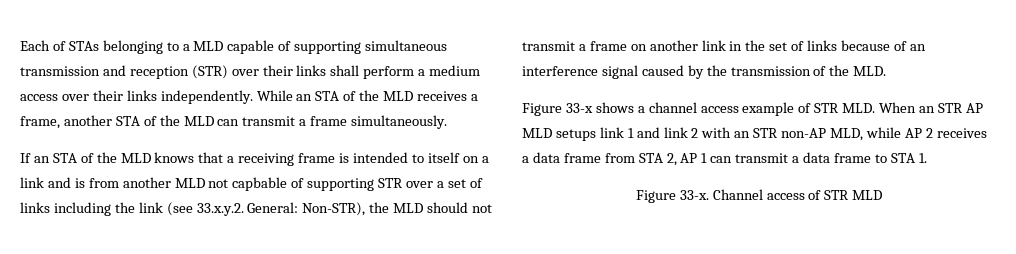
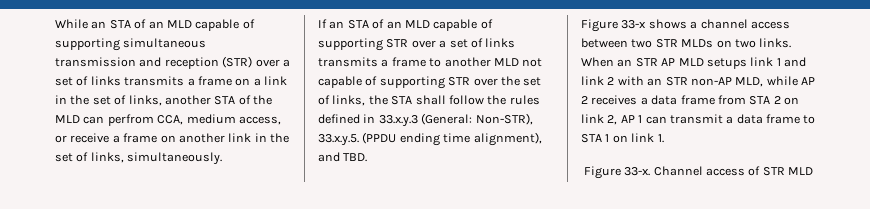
- Each of STAs belonging to a MLD capable of supporting simultaneous transmission and reception (STR) over their links shall perform a medium access over their links independently. While an STA of the MLD receives a frame, another STA of the MLD can transmit a frame simultaneously.
- If an STA of the MLD knows that a receiving frame is intended to itself on a link and is from another MLD not capbable of supporting STR over a set of links including the link (see 33.x.y.2. General: Non-STR), the MLD should not transmit a frame on another link in the set of links because of an interference signal caused by the transmission of the MLD.
+ While an STA of an MLD capable of supporting simultaneous transmission and reception (STR) over a set of links transmits a frame on a link in the set of links, another STA of the MLD can perfrom CCA, medium access, or receive a frame on another link in the set of links, simultaneously.
+ If an STA of an MLD capable of supporting STR over a set of links transmits a frame to another MLD not capable of supporting STR over the set of links, the STA shall follow the rules defined in 33.x.y.3 (General: Non-STR), 33.x.y.5. (PPDU ending time alignment), and TBD.
- Figure 33-x shows a channel access example of STR MLD. When an STR AP MLD setups link 1 and link 2 with an STR non-AP MLD, while AP 2 receives a data frame from STA 2, AP 1 can transmit a data frame to STA 1.
+ Figure 33-x shows a channel access between two STR MLDs on two links. When an STR AP MLD setups link 1 and link 2 with an STR non-AP MLD, while AP 2 receives a data frame from STA 2 on link 2, AP 1 can transmit a data frame to STA 1 on link 1.

